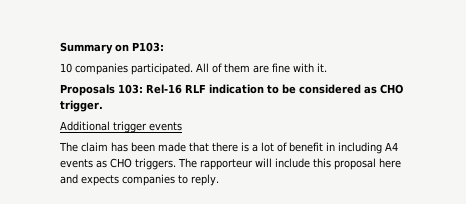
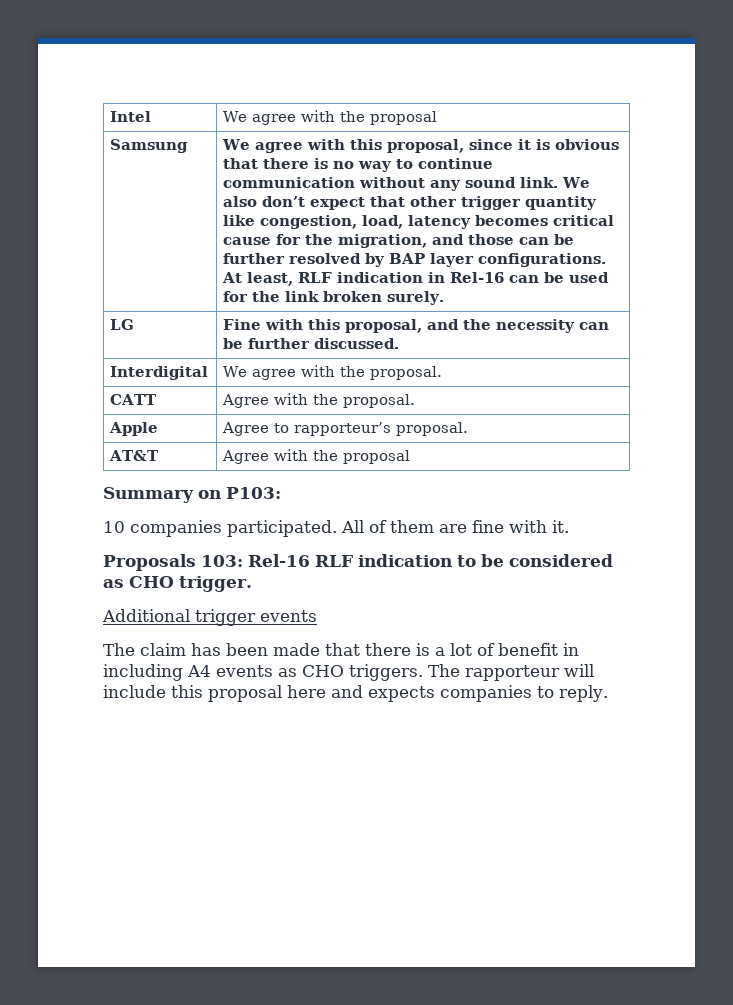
+ Intel | We agree with the proposal
+ Samsung | We agree with this proposal, since it is obvious that there is no way to continue communication without any sound link. We also don’t expect that other trigger quantity like congestion, load, latency becomes critical cause for the migration, and those can be further resolved by BAP layer configurations. At least, RLF indication in Rel-16 can be used for the link broken surely.
+ LG | Fine with this proposal, and the necessity can be further discussed.
+ Interdigital | We agree with the proposal.
+ CATT | Agree with the proposal.
+ Apple | Agree to rapporteur’s proposal.
+ AT&T | Agree with the proposal

